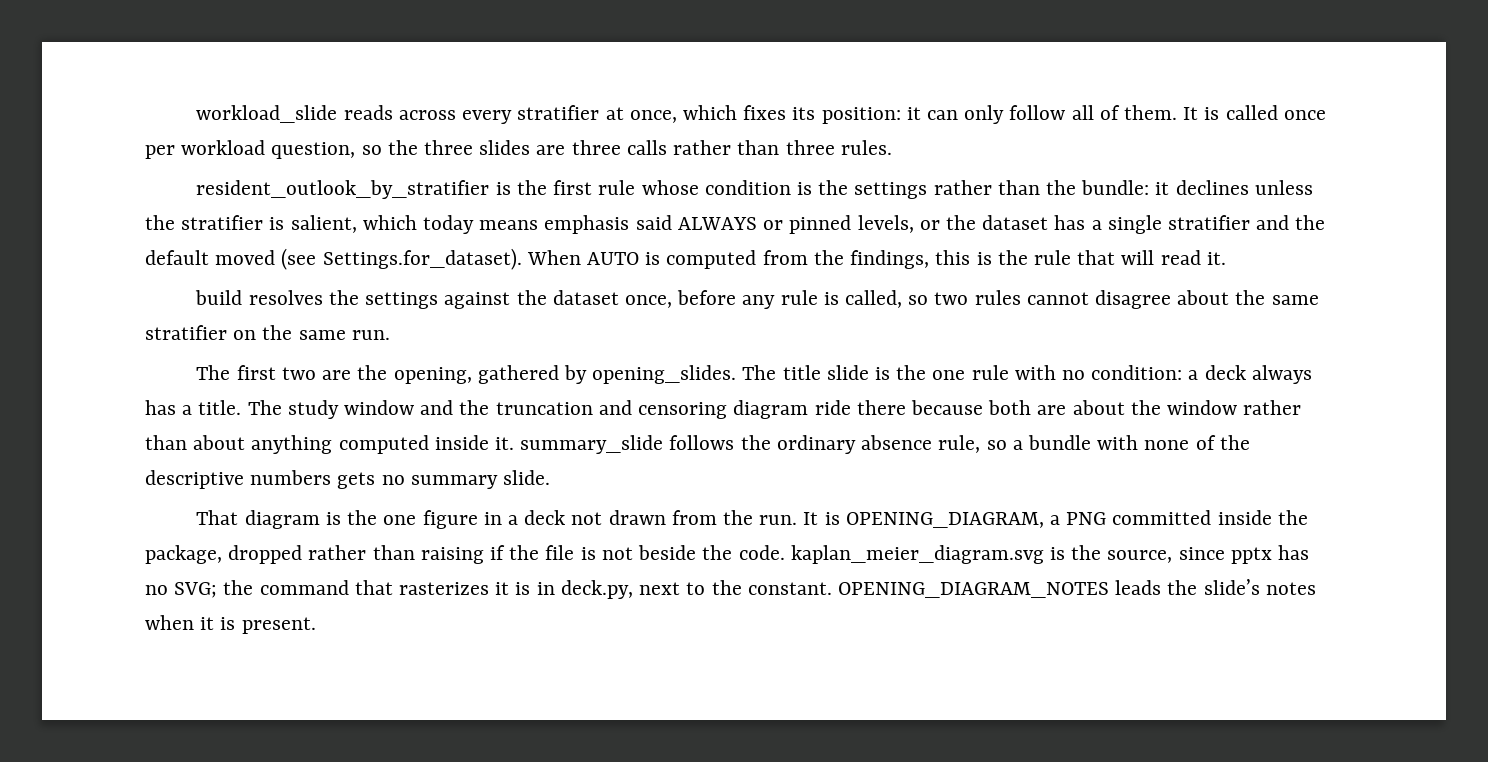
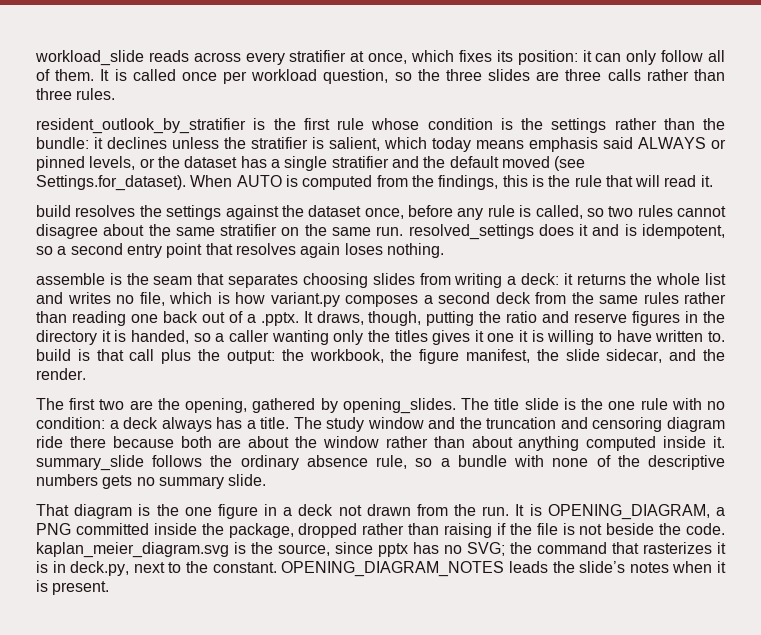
- build resolves the settings against the dataset once, before any rule is called, so two rules cannot disagree about the same stratifier on the same run.
+ build resolves the settings against the dataset once, before any rule is called, so two rules cannot disagree about the same stratifier on the same run. resolved_settings does it and is idempotent, so a second entry point that resolves again loses nothing.
+ assemble is the seam that separates choosing slides from writing a deck: it returns the whole list and writes no file, which is how variant.py composes a second deck from the same rules rather than reading one back out of a .pptx. It draws, though, putting the ratio and reserve figures in the directory it is handed, so a caller wanting only the titles gives it one it is willing to have written to. build is that call plus the output: the workbook, the figure manifest, the slide sidecar, and the render.

